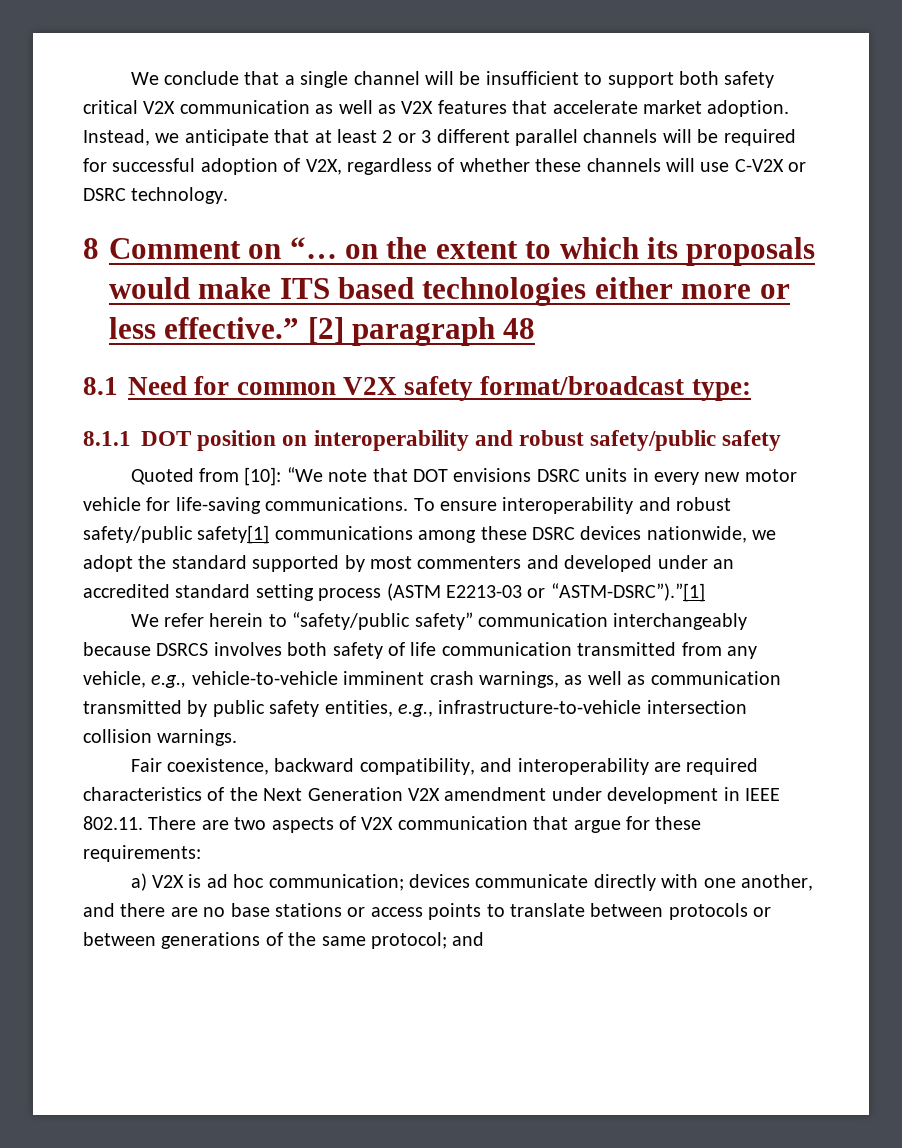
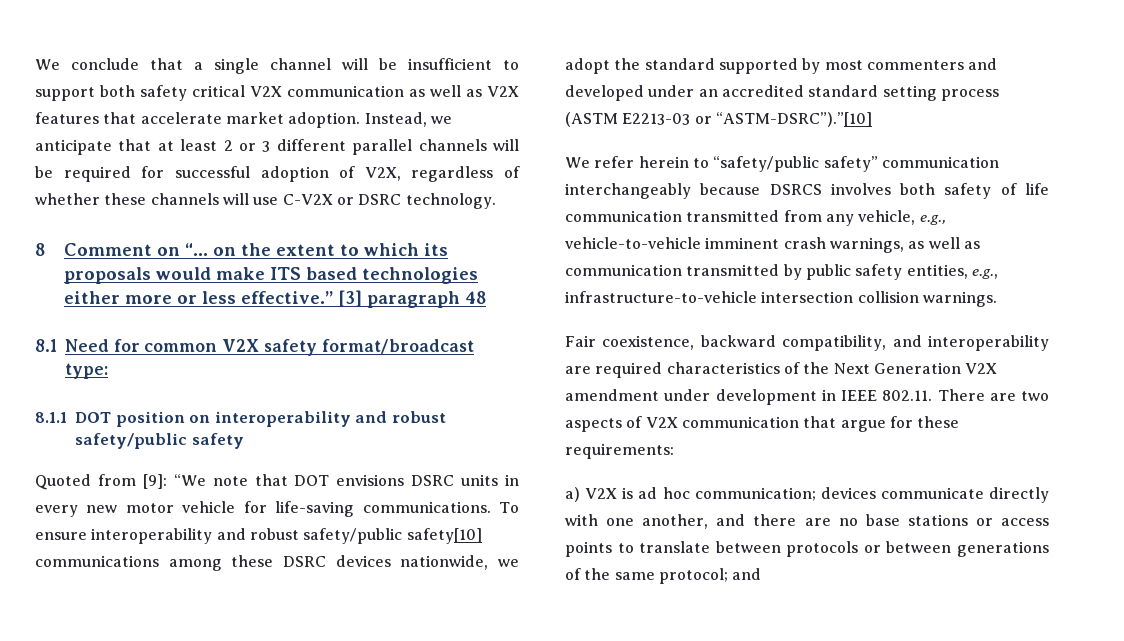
- [2] paragraph 48
+ [3] paragraph 48
- Quoted from [10]: “We note that DOT envisions DSRC units in every new motor vehicle for life-saving communications.
+ Quoted from [9]: “We note that DOT envisions DSRC units in every new motor vehicle for life-saving communications.
- To ensure interoperability and robust safety/public safety[1] communications among these DSRC devices nationwide, we adopt the standard supported by most commenters and developed under an accredited standard setting process (ASTM E2213-03 or “ASTM-DSRC”).”[1]
+ To ensure interoperability and robust safety/public safety[10] communications among these DSRC devices nationwide, we adopt the standard supported by most commenters and developed under an accredited standard setting process (ASTM E2213-03 or “ASTM-DSRC”).”[10]

